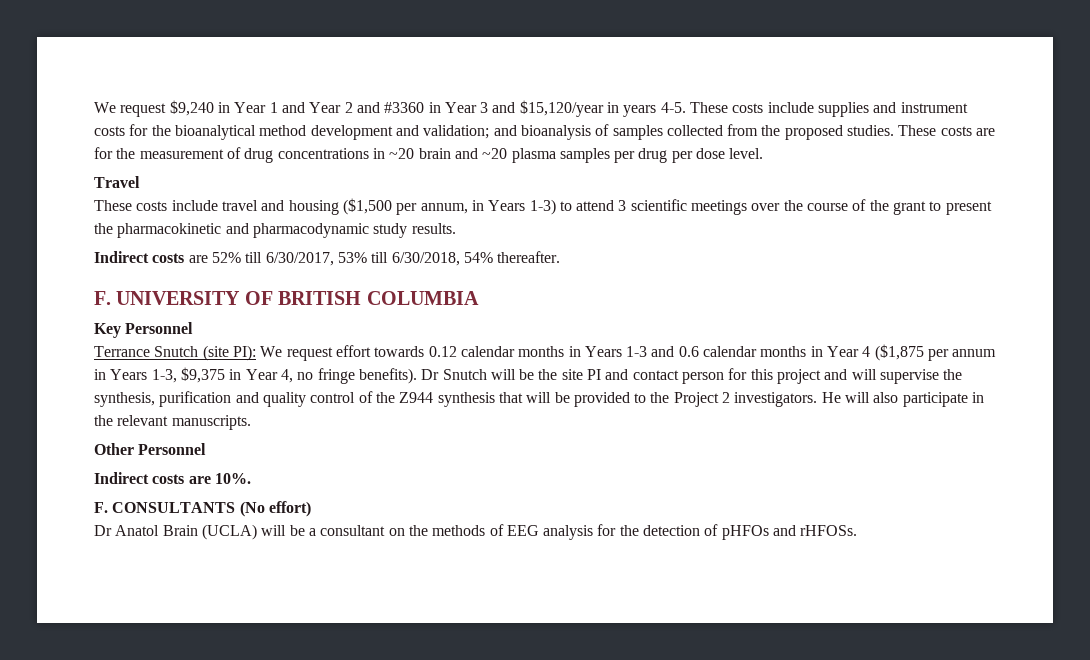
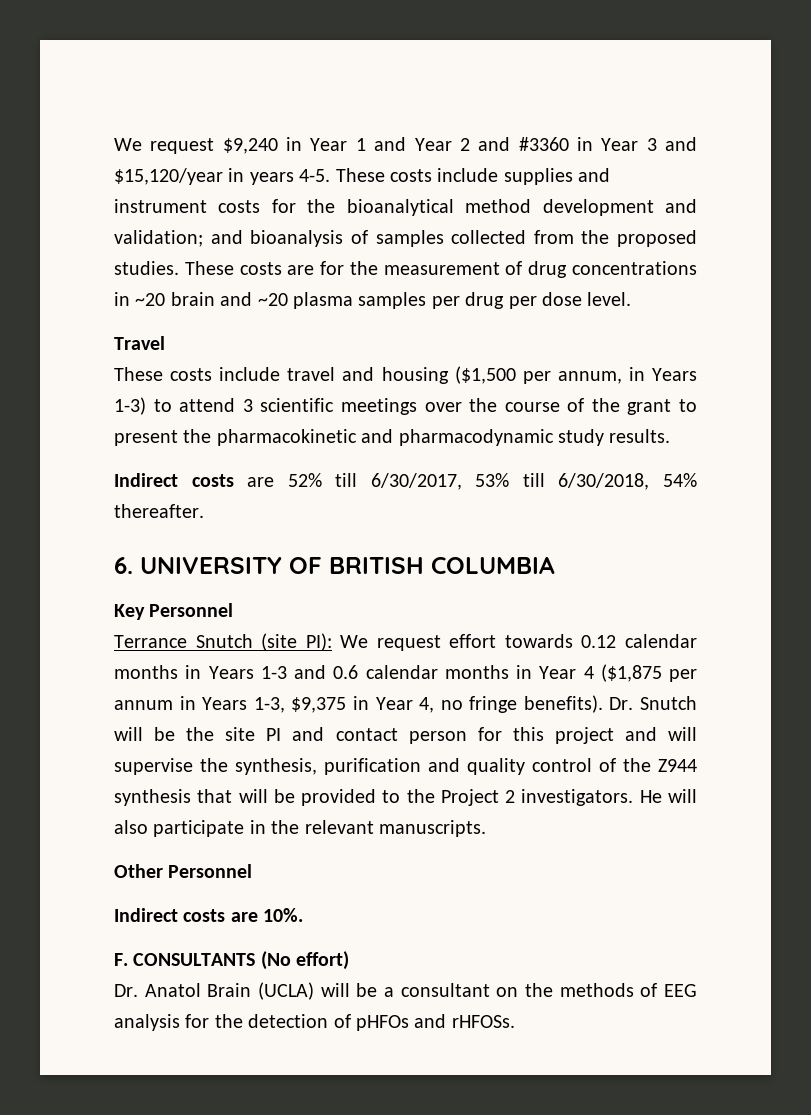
- F. UNIVERSITY OF BRITISH COLUMBIA
+ 6. UNIVERSITY OF BRITISH COLUMBIA
- Dr Snutch will be the site PI and contact person for this project and will supervise the synthesis, purification and quality control of the Z944 synthesis that will be provided to the Project 2 investigators.
+ Dr. Snutch will be the site PI and contact person for this project and will supervise the synthesis, purification and quality control of the Z944 synthesis that will be provided to the Project 2 investigators.
- Dr Anatol Brain (UCLA) will be a consultant on the methods of EEG analysis for the detection of pHFOs and rHFOSs.
+ Dr. Anatol Brain (UCLA) will be a consultant on the methods of EEG analysis for the detection of pHFOs and rHFOSs.

